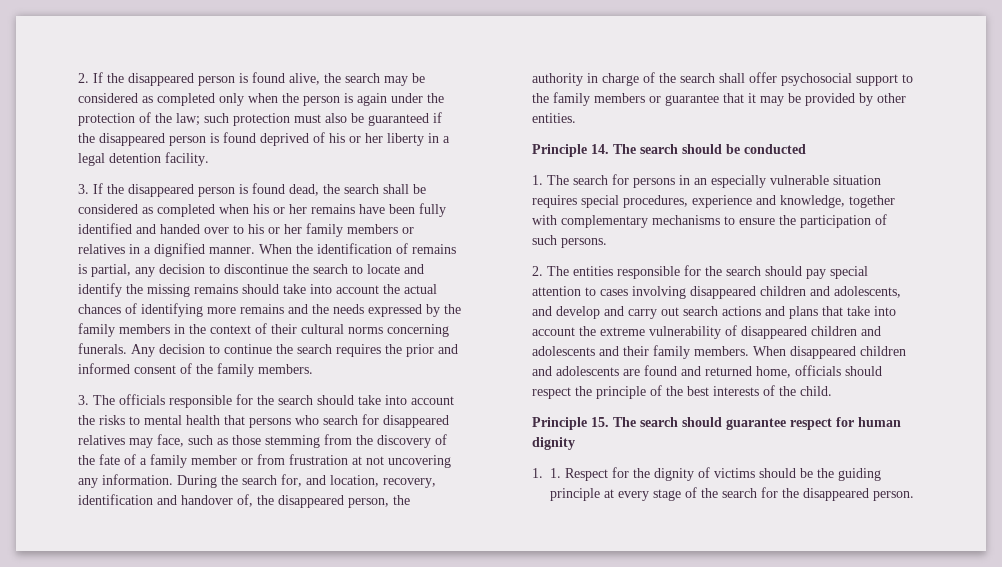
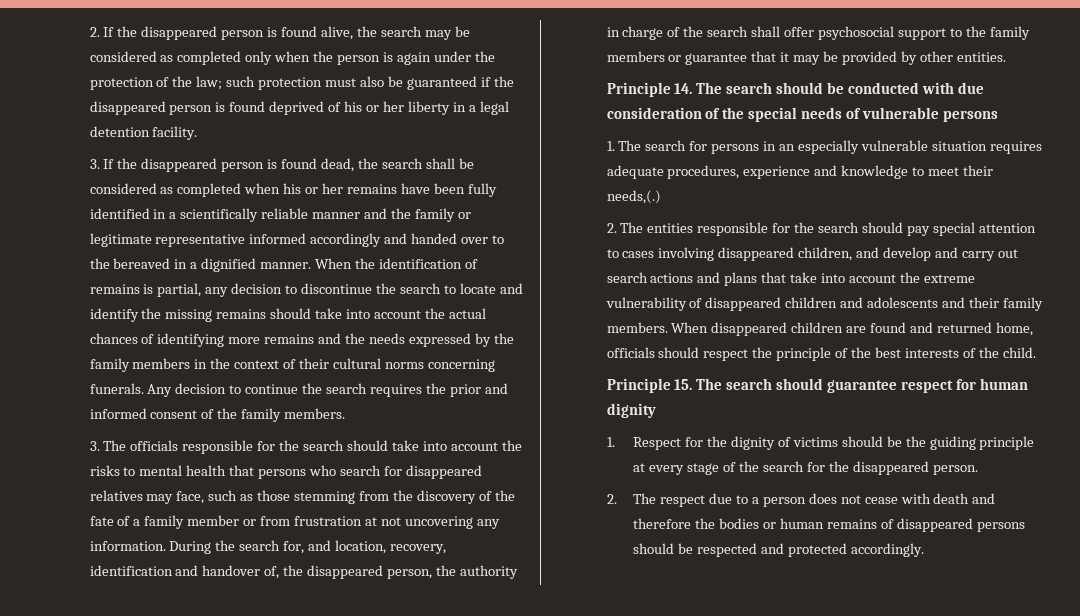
- 3. If the disappeared person is found dead, the search shall be considered as completed when his or her remains have been fully identified and handed over to his or her family members or relatives in a dignified manner.
+ 3. If the disappeared person is found dead, the search shall be considered as completed when his or her remains have been fully identified in a scientifically reliable manner and the family or legitimate representative informed accordingly and handed over to the bereaved in a dignified manner.
- Principle 14. The search should be conducted
+ Principle 14. The search should be conducted with due consideration of the special needs of vulnerable persons
- 1. The search for persons in an especially vulnerable situation requires special procedures, experience and knowledge, together with complementary mechanisms to ensure the participation of such persons.
+ 1. The search for persons in an especially vulnerable situation requires adequate procedures, experience and knowledge to meet their needs,(.)
- 2. The entities responsible for the search should pay special attention to cases involving disappeared children and adolescents, and develop and carry out search actions and plans that take into account the extreme vulnerability of disappeared children and adolescents and their family members.
+ 2. The entities responsible for the search should pay special attention to cases involving disappeared children, and develop and carry out search actions and plans that take into account the extreme vulnerability of disappeared children and adolescents and their family members.
- When disappeared children and adolescents are found and returned home, officials should respect the principle of the best interests of the child.
+ When disappeared children are found and returned home, officials should respect the principle of the best interests of the child.
- 1. 1. Respect for the dignity of victims should be the guiding principle at every stage of the search for the disappeared person.
+ 1. Respect for the dignity of victims should be the guiding principle at every stage of the search for the disappeared person.
+ 2. The respect due to a person does not cease with death and therefore the bodies or human remains of disappeared persons should be respected and protected accordingly.

